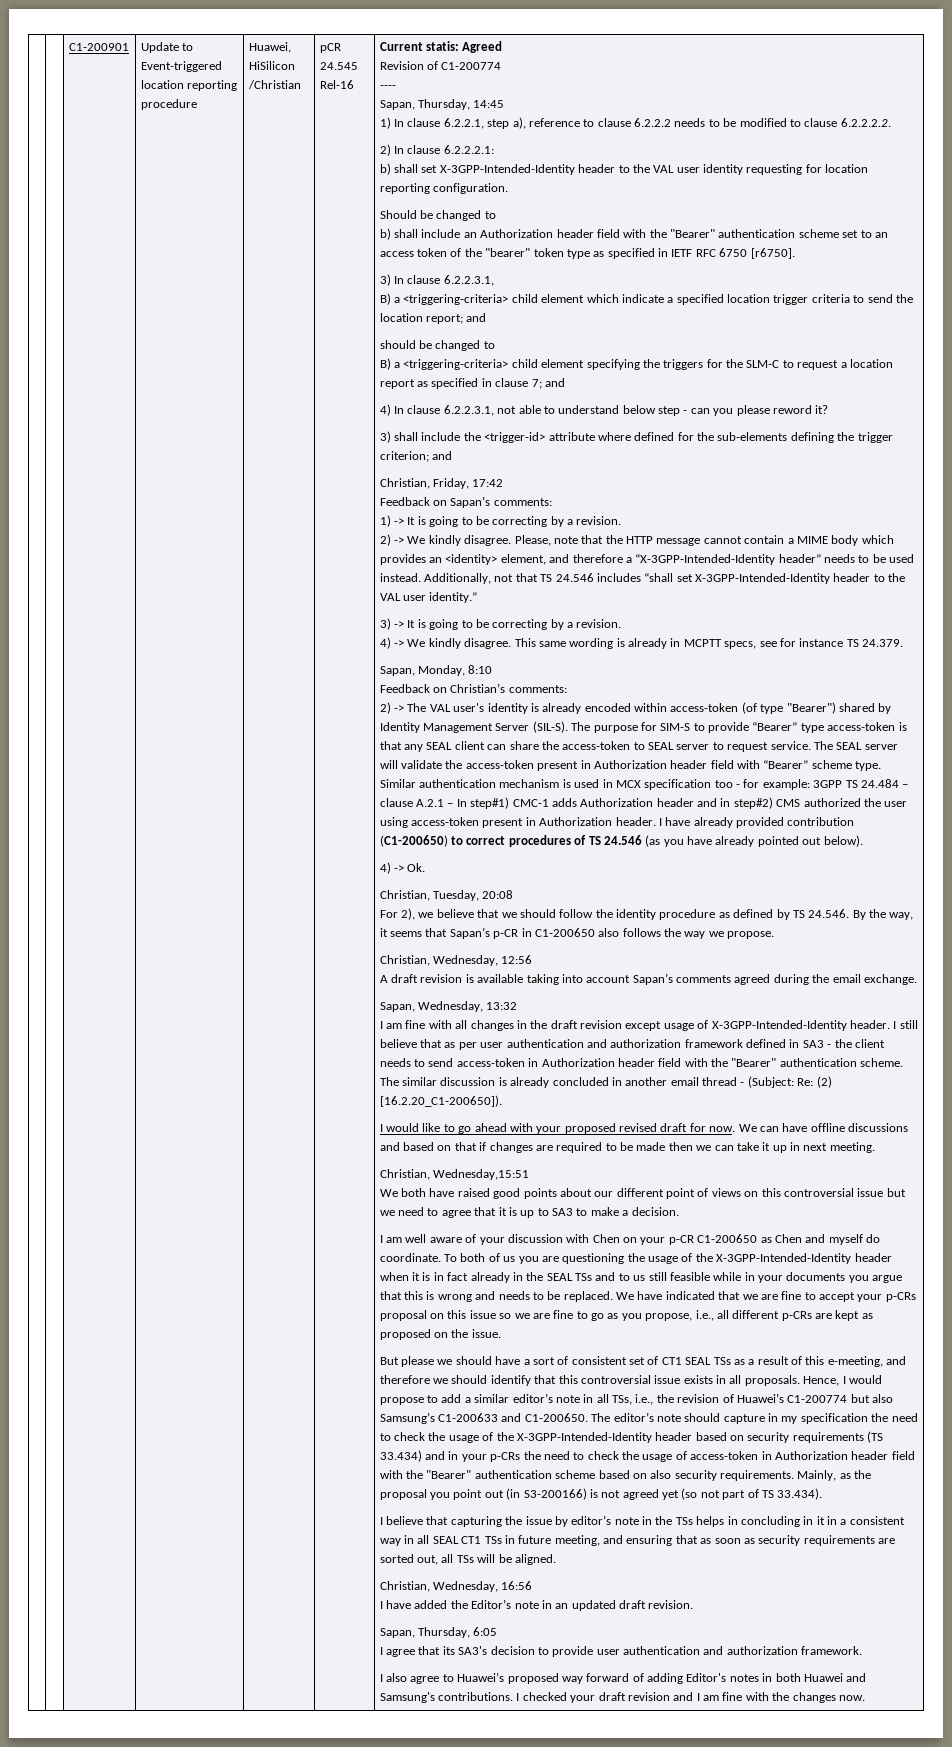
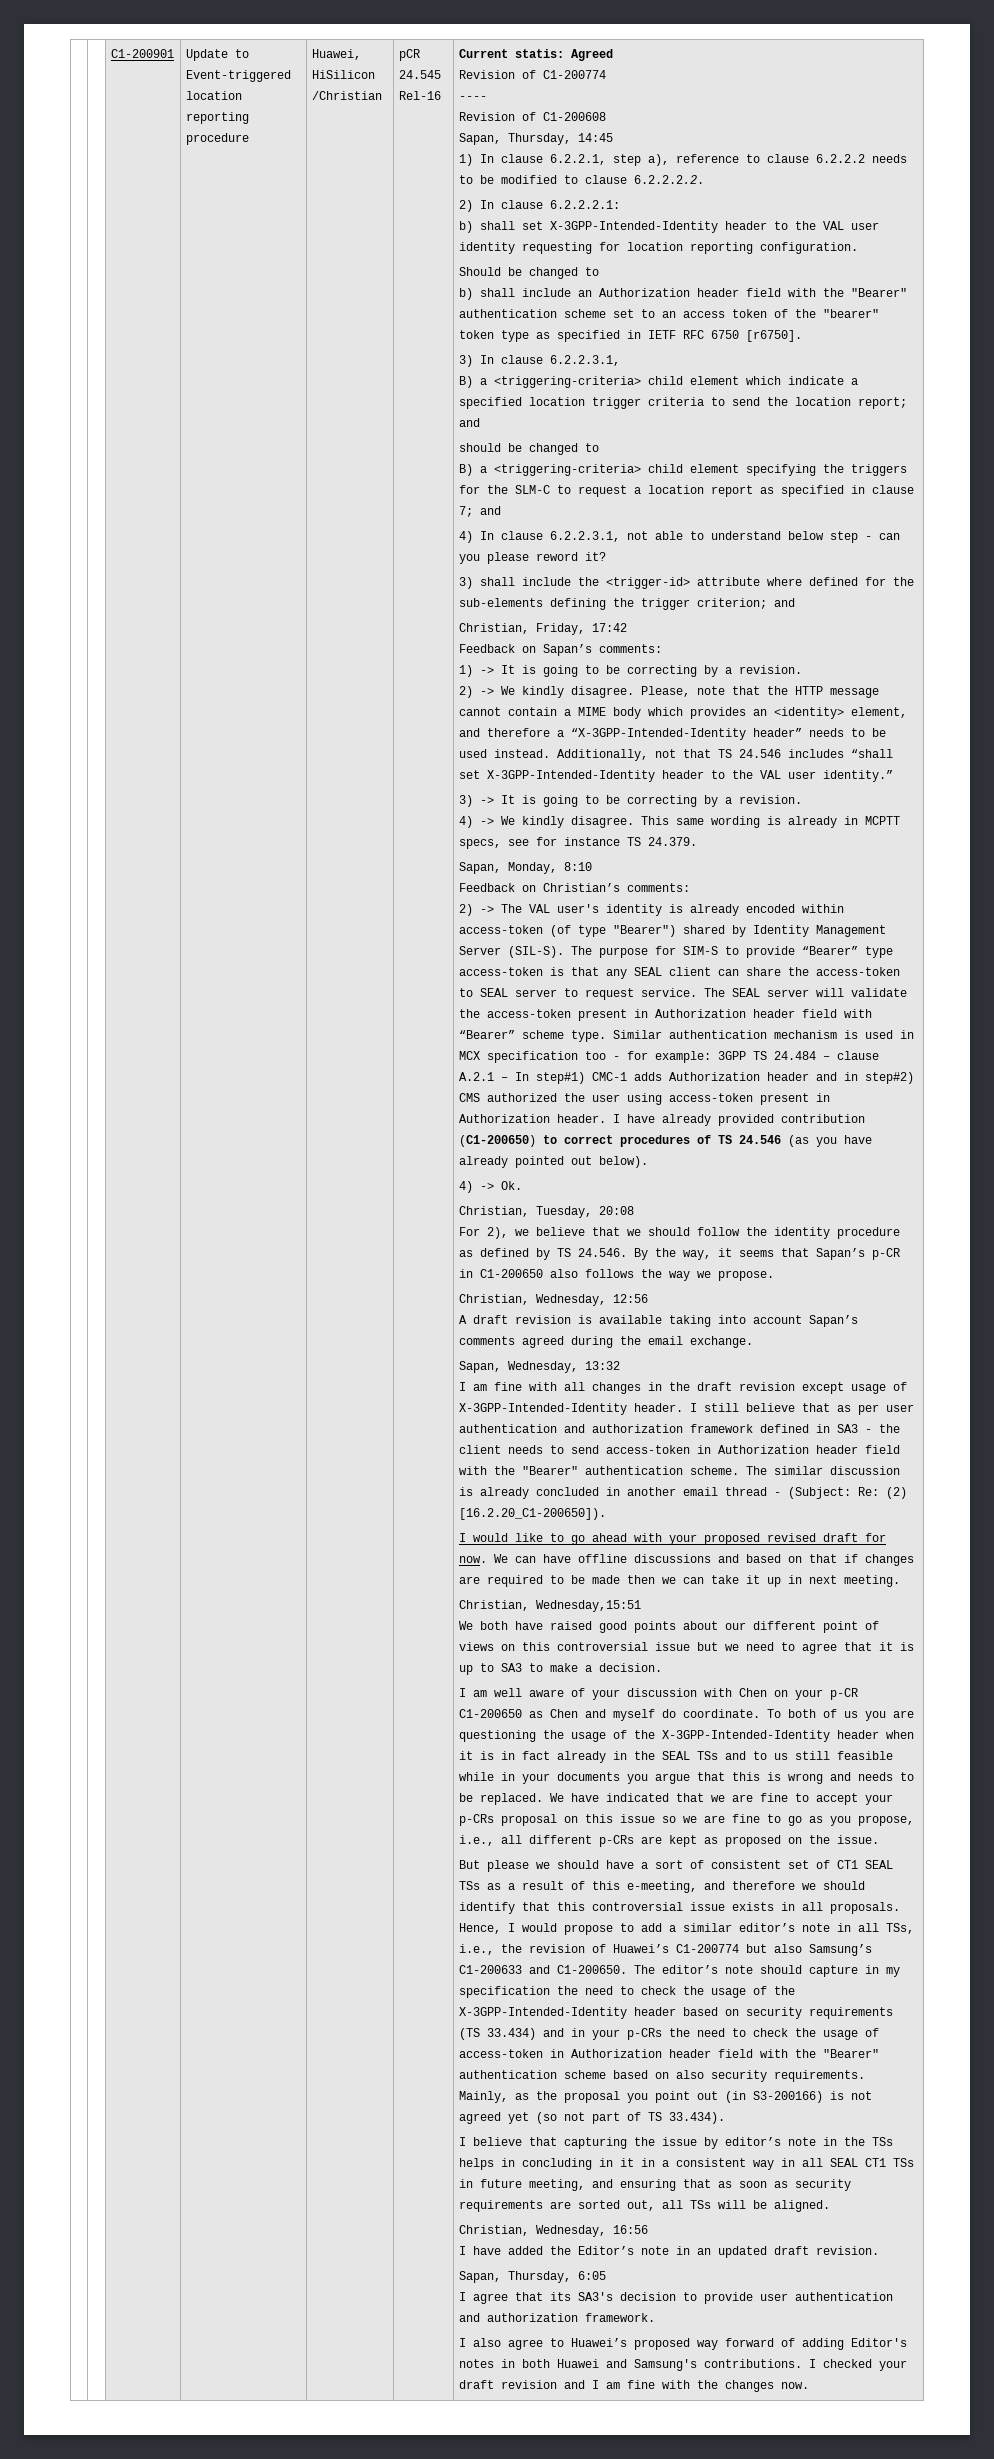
+ Revision of C1-200608

